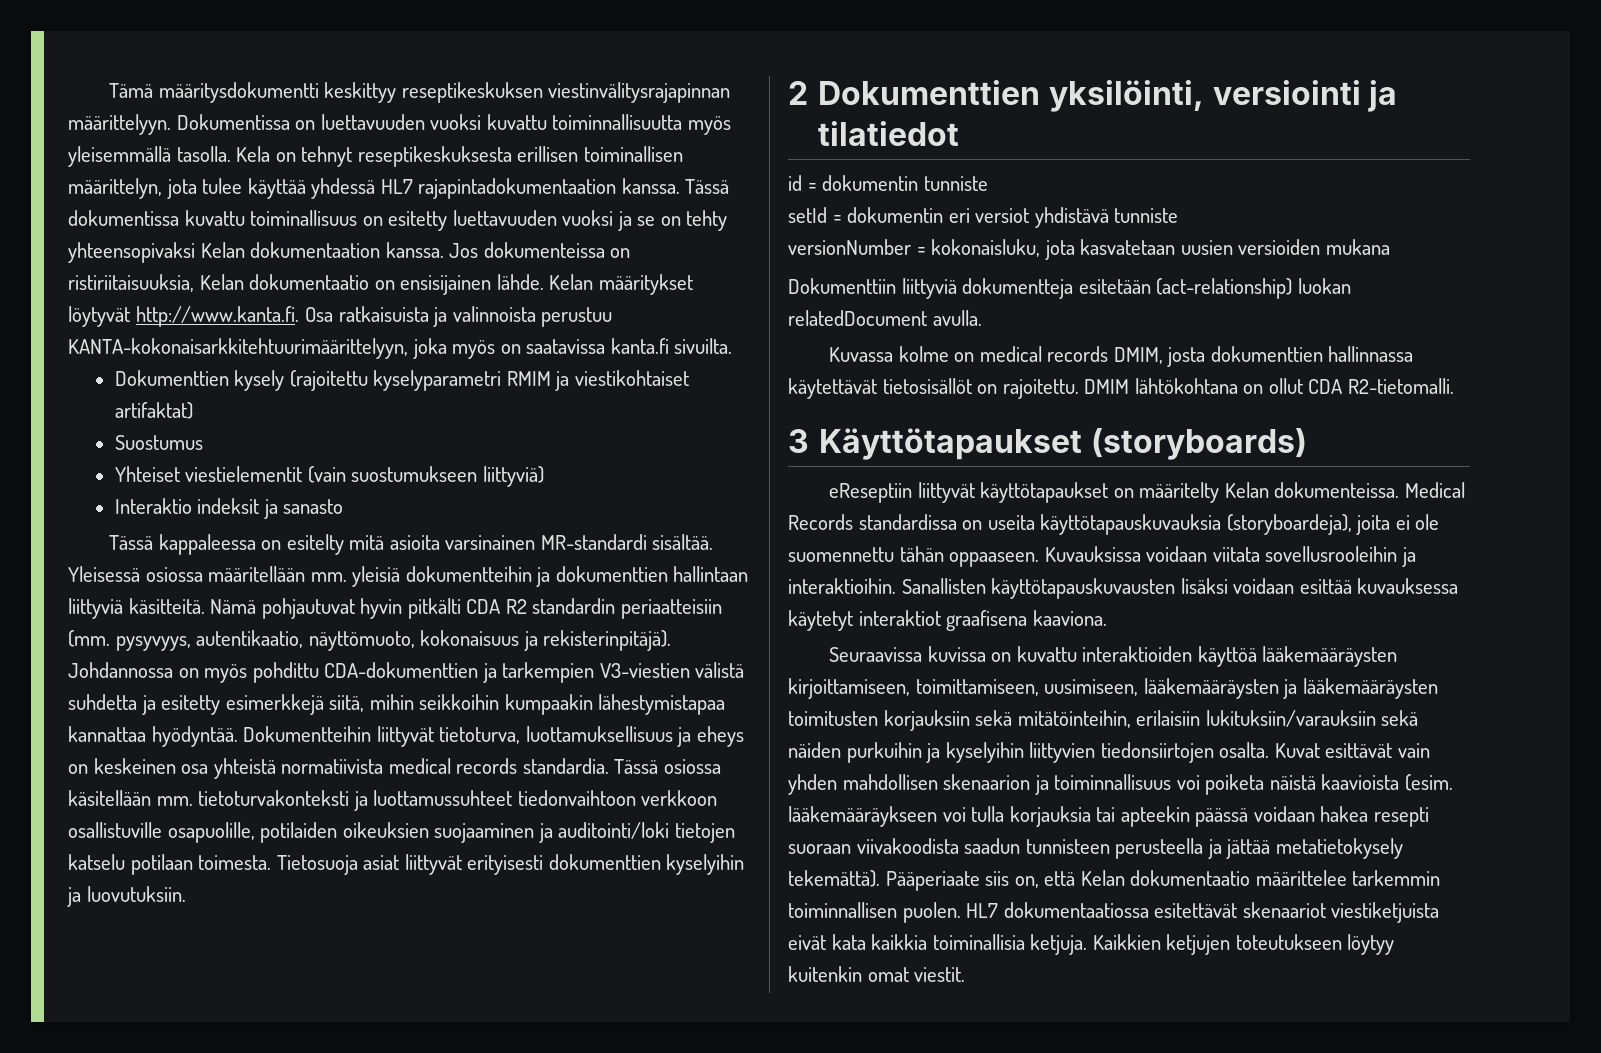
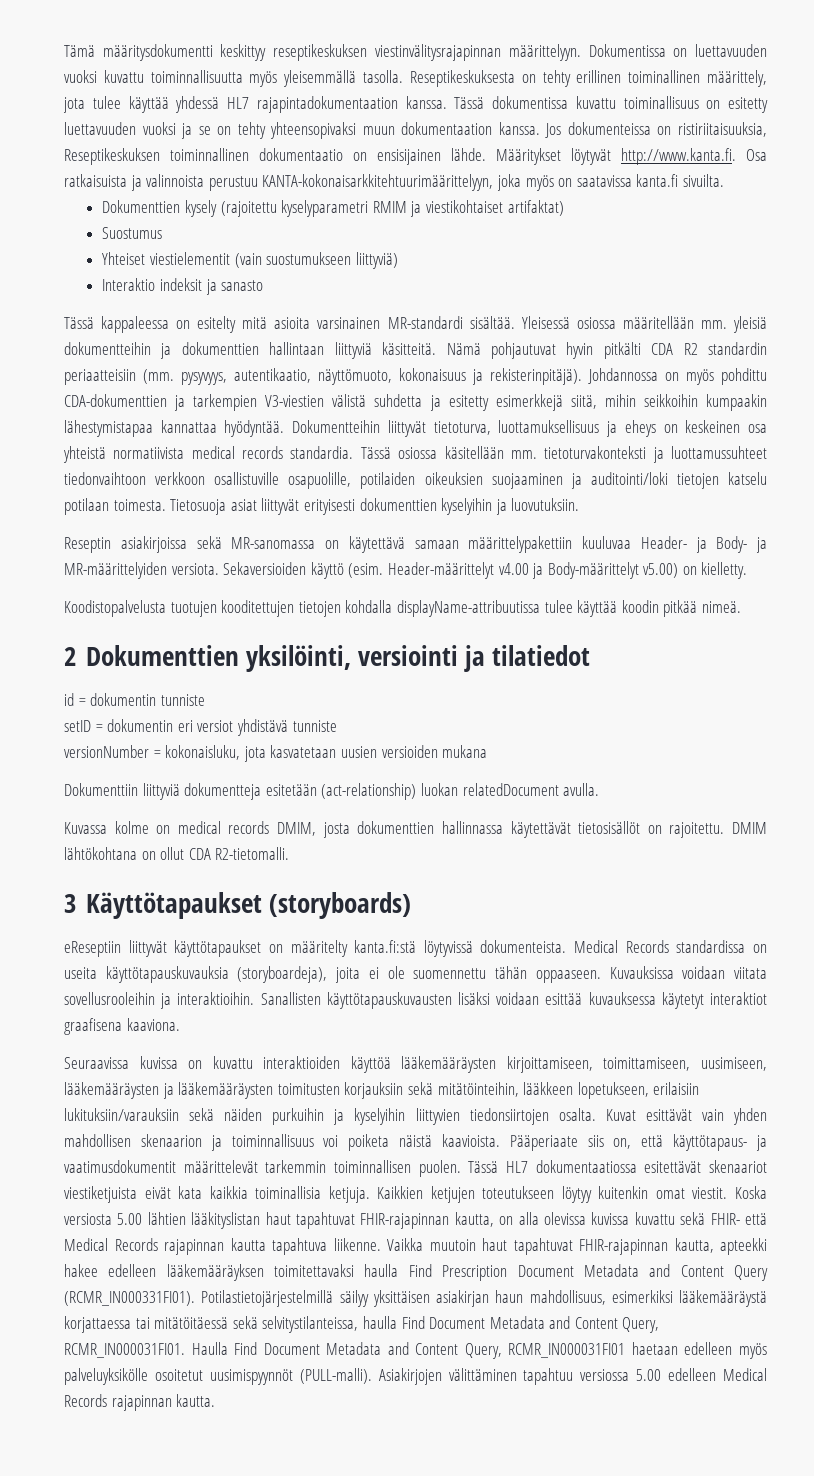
- Kela on tehnyt reseptikeskuksesta erillisen toiminallisen määrittelyn, jota tulee käyttää yhdessä HL7 rajapintadokumentaation kanssa.
+ Reseptikeskuksesta on tehty erillinen toiminallinen määrittely, jota tulee käyttää yhdessä HL7 rajapintadokumentaation kanssa.
- Tässä dokumentissa kuvattu toiminallisuus on esitetty luettavuuden vuoksi ja se on tehty yhteensopivaksi Kelan dokumentaation kanssa.
+ Tässä dokumentissa kuvattu toiminallisuus on esitetty luettavuuden vuoksi ja se on tehty yhteensopivaksi muun dokumentaation kanssa.
- Jos dokumenteissa on ristiriitaisuuksia, Kelan dokumentaatio on ensisijainen lähde.
+ Jos dokumenteissa on ristiriitaisuuksia, Reseptikeskuksen toiminnallinen dokumentaatio on ensisijainen lähde.
- Kelan määritykset löytyvät http://www.kanta.fi. Osa ratkaisuista ja valinnoista perustuu KANTA-kokonaisarkkitehtuurimäärittelyyn, joka myös on saatavissa kanta.fi sivuilta.
+ Määritykset löytyvät http://www.kanta.fi. Osa ratkaisuista ja valinnoista perustuu KANTA-kokonaisarkkitehtuurimäärittelyyn, joka myös on saatavissa kanta.fi sivuilta.
+ Reseptin asiakirjoissa sekä MR-sanomassa on käytettävä samaan määrittelypakettiin kuuluvaa Header- ja Body- ja MR-määrittelyiden versiota. Sekaversioiden käyttö (esim. Header-määrittelyt v4.00 ja Body-määrittelyt v5.00) on kielletty.
+ Koodistopalvelusta tuotujen kooditettujen tietojen kohdalla displayName-attribuutissa tulee käyttää koodin pitkää nimeä.
- setId = dokumentin eri versiot yhdistävä tunniste
+ setID = dokumentin eri versiot yhdistävä tunniste
- eReseptiin liittyvät käyttötapaukset on määritelty Kelan dokumenteissa.
+ eReseptiin liittyvät käyttötapaukset on määritelty kanta.fi:stä löytyvissä dokumenteista.
- Seuraavissa kuvissa on kuvattu interaktioiden käyttöä lääkemääräysten kirjoittamiseen, toimittamiseen, uusimiseen, lääkemääräysten ja lääkemääräysten toimitusten korjauksiin sekä mitätöinteihin, erilaisiin lukituksiin/varauksiin sekä näiden purkuihin ja kyselyihin liittyvien tiedonsiirtojen osalta.
+ Seuraavissa kuvissa on kuvattu interaktioiden käyttöä lääkemääräysten kirjoittamiseen, toimittamiseen, uusimiseen, lääkemääräysten ja lääkemääräysten toimitusten korjauksiin sekä mitätöinteihin, lääkkeen lopetukseen, erilaisiin lukituksiin/varauksiin sekä näiden purkuihin ja kyselyihin liittyvien tiedonsiirtojen osalta.
- Kuvat esittävät vain yhden mahdollisen skenaarion ja toiminnallisuus voi poiketa näistä kaavioista (esim. lääkemääräykseen voi tulla korjauksia tai apteekin päässä voidaan hakea resepti suoraan viivakoodista saadun tunnisteen perusteella ja jättää metatietokysely tekemättä). Pääperiaate siis on, että Kelan dokumentaatio määrittelee tarkemmin toiminnallisen puolen.
+ Kuvat esittävät vain yhden mahdollisen skenaarion ja toiminnallisuus voi poiketa näistä kaavioista. Pääperiaate siis on, että käyttötapaus- ja vaatimusdokumentit määrittelevät tarkemmin toiminnallisen puolen.
- HL7 dokumentaatiossa esitettävät skenaariot viestiketjuista eivät kata kaikkia toiminallisia ketjuja.
+ Tässä HL7 dokumentaatiossa esitettävät skenaariot viestiketjuista eivät kata kaikkia toiminallisia ketjuja.
+ Koska versiosta 5.00 lähtien lääkityslistan haut tapahtuvat FHIR-rajapinnan kautta, on alla olevissa kuvissa kuvattu sekä FHIR- että Medical Records rajapinnan kautta tapahtuva liikenne. Vaikka muutoin haut tapahtuvat FHIR-rajapinnan kautta, apteekki hakee edelleen lääkemääräyksen toimitettavaksi haulla Find Prescription Document Metadata and Content Query (RCMR_IN000331FI01). Potilastietojärjestelmillä säilyy yksittäisen asiakirjan haun mahdollisuus, esimerkiksi lääkemääräystä korjattaessa tai mitätöitäessä sekä selvitystilanteissa, haulla Find Document Metadata and Content Query, RCMR_IN000031FI01. Haulla Find Document Metadata and Content Query, RCMR_IN000031FI01 haetaan edelleen myös palveluyksikölle osoitetut uusimispyynnöt (PULL-malli). Asiakirjojen välittäminen tapahtuu versiossa 5.00 edelleen Medical Records rajapinnan kautta.

